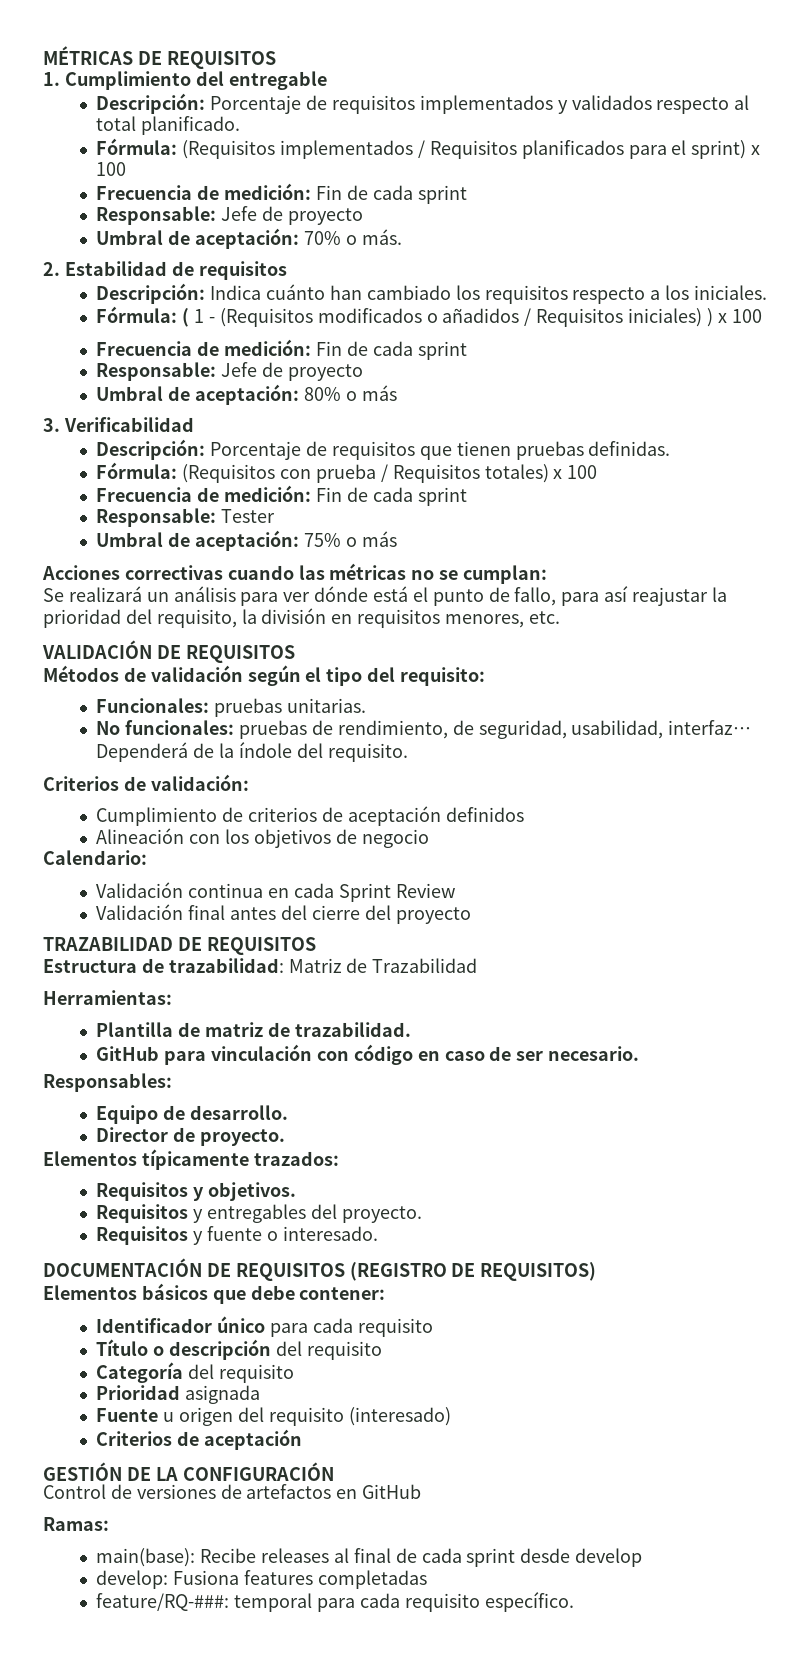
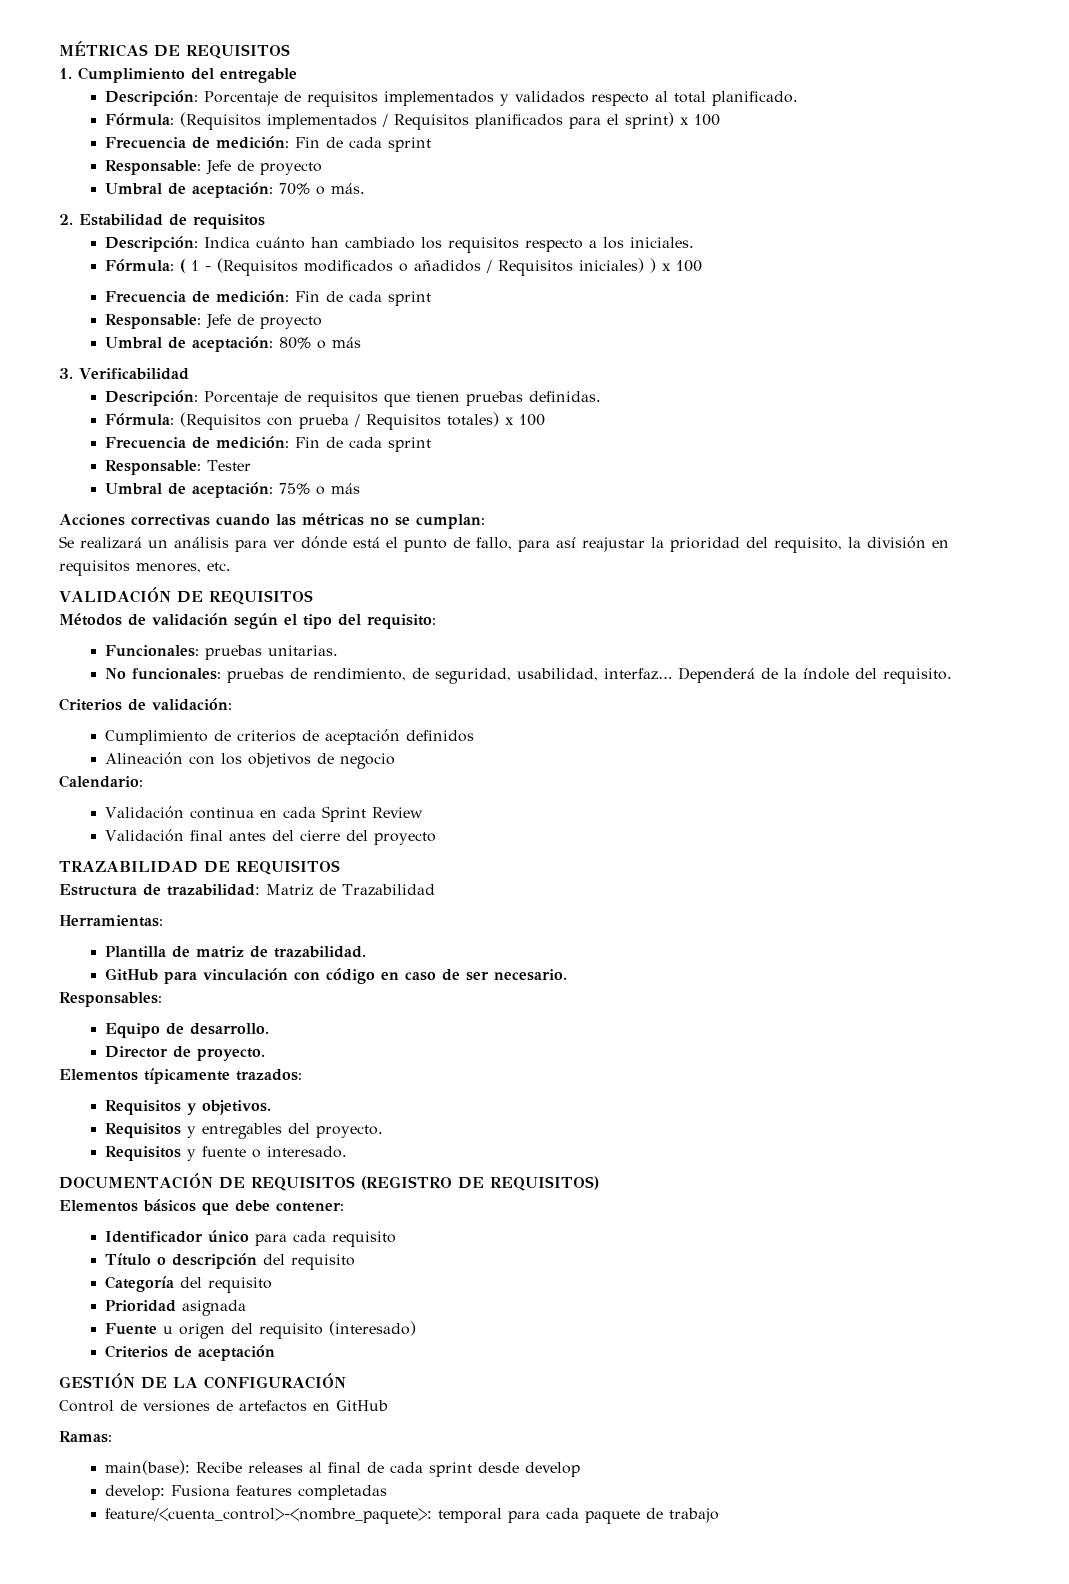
- feature/RQ-###: temporal para cada requisito específico.
+ feature/<cuenta_control>-<nombre_paquete>: temporal para cada paquete de trabajo

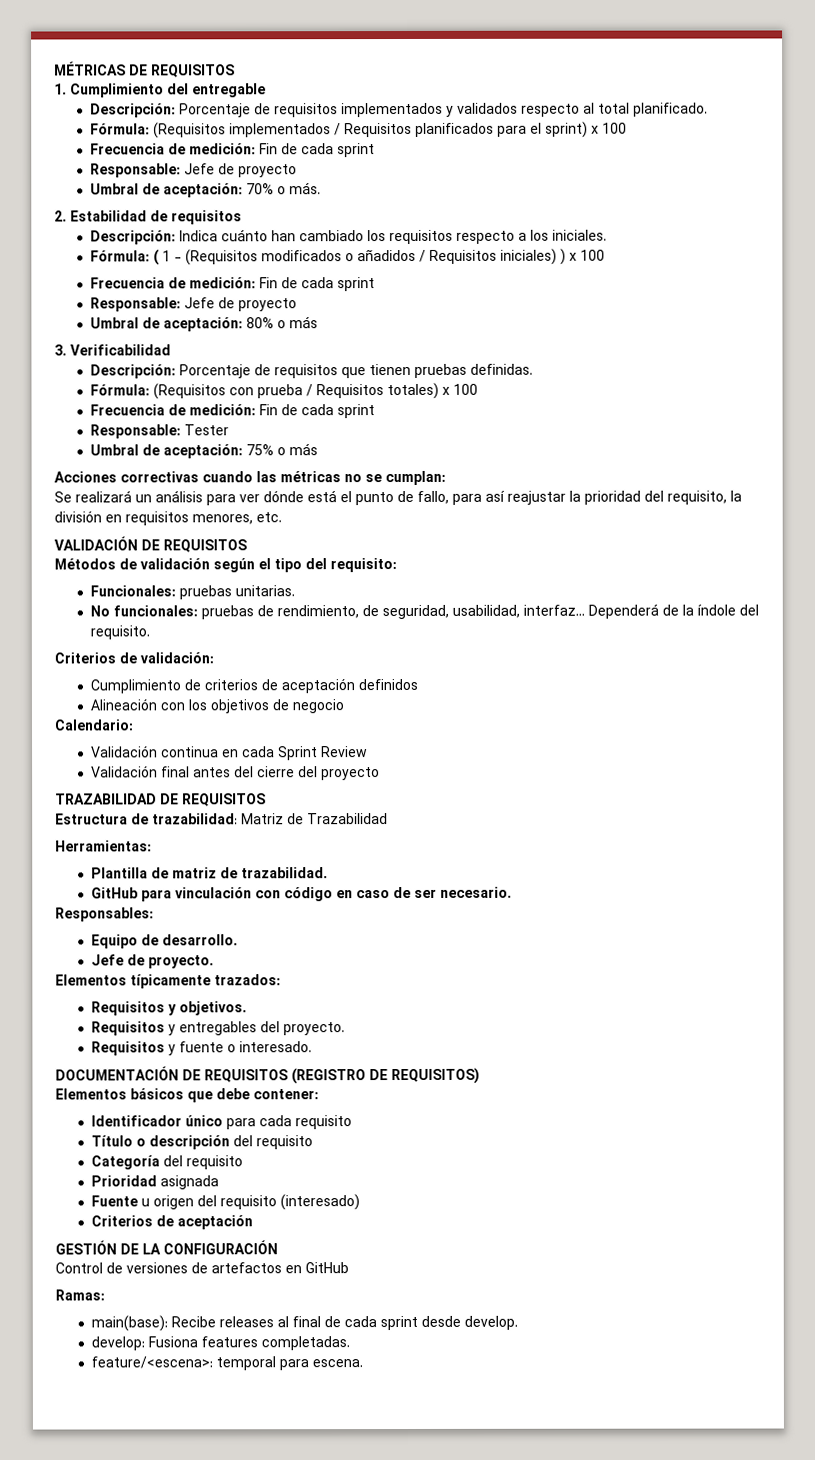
- Director de proyecto.
+ Jefe de proyecto.
- main(base): Recibe releases al final de cada sprint desde develop
+ main(base): Recibe releases al final de cada sprint desde develop.
- develop: Fusiona features completadas
- feature/<cuenta_control>-<nombre_paquete>: temporal para cada paquete de trabajo
+ develop: Fusiona features completadas.
+ feature/<escena>: temporal para escena.

